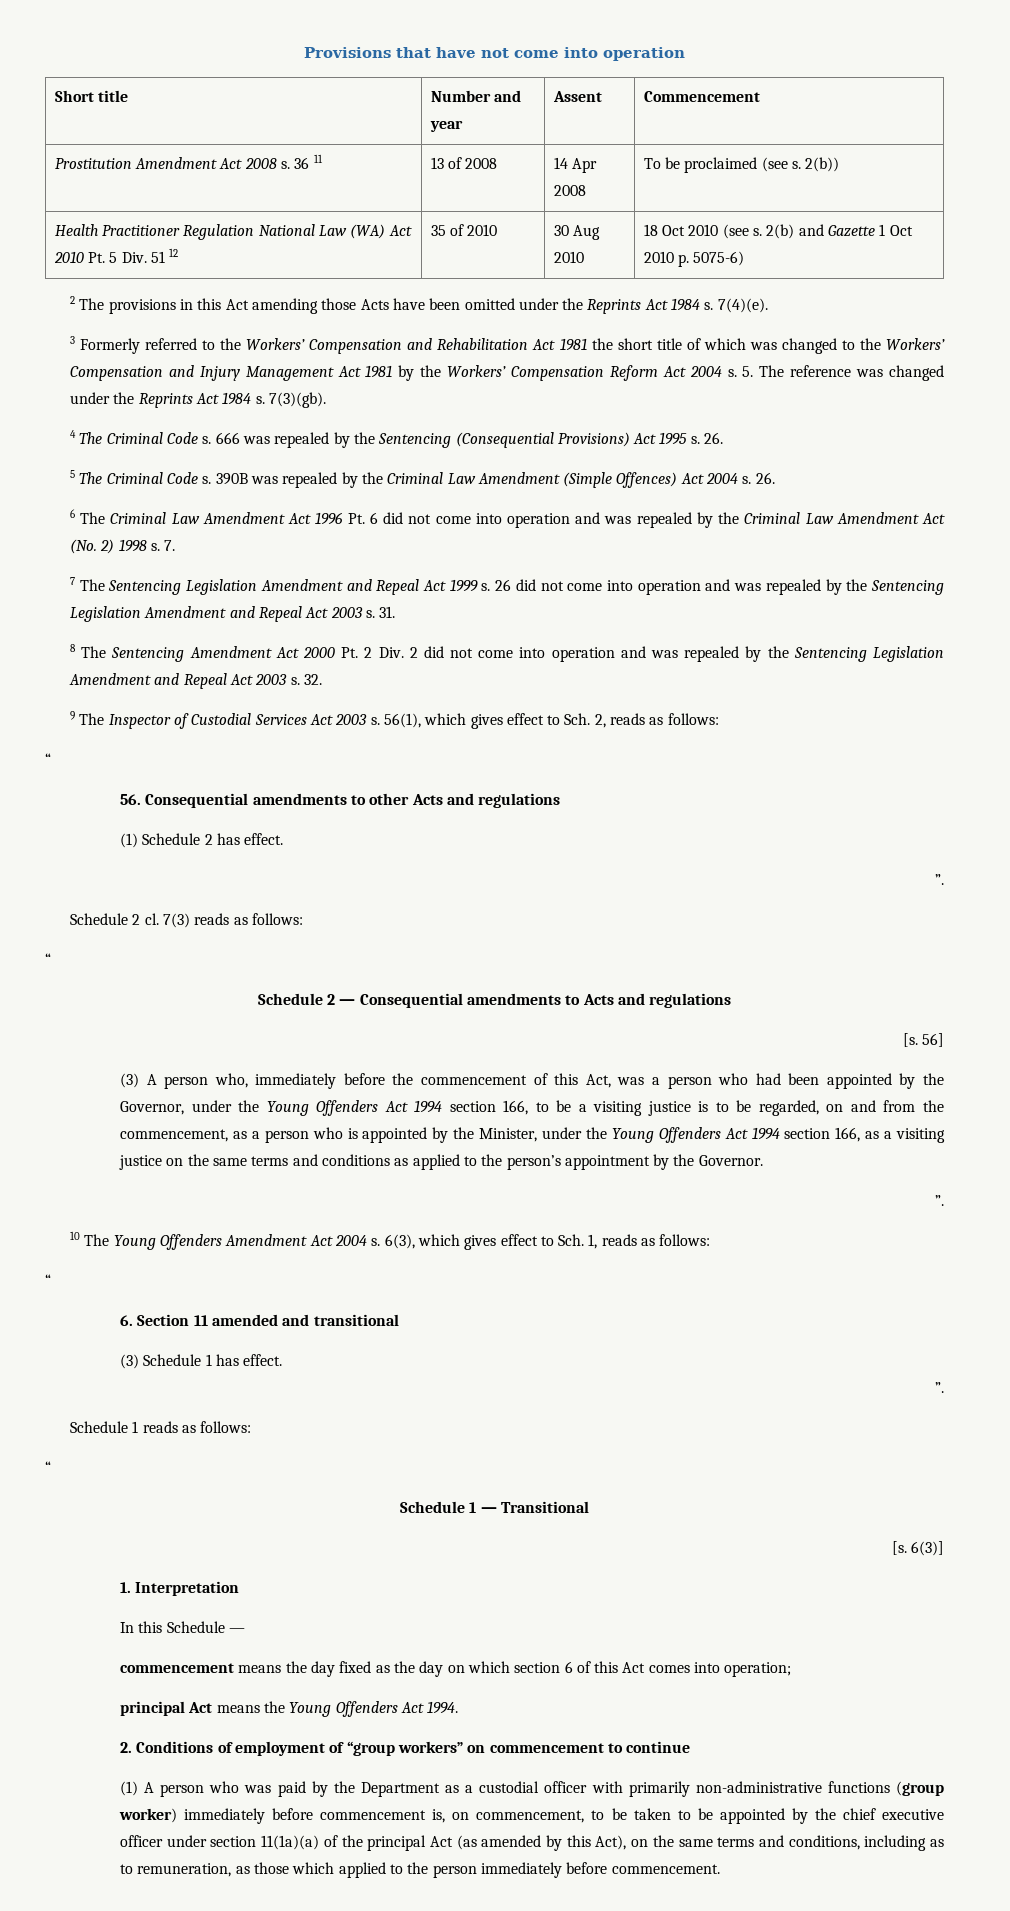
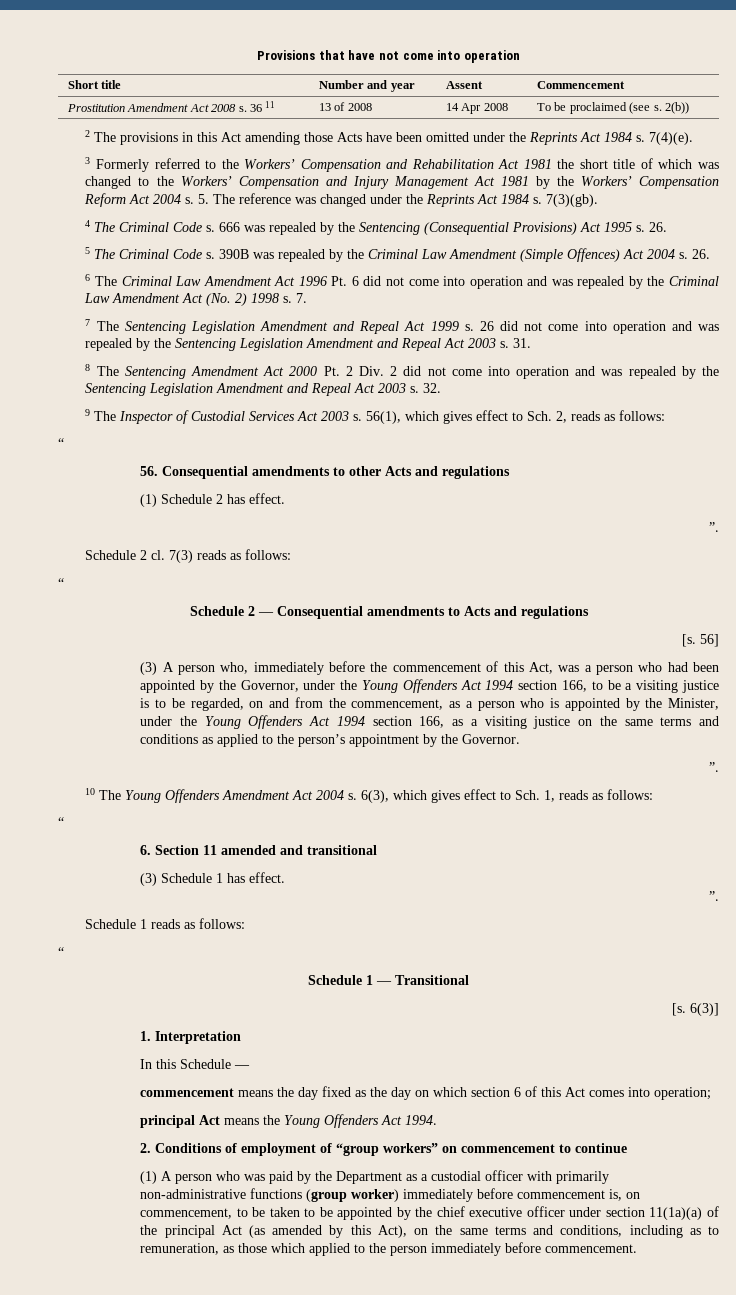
- Health Practitioner Regulation National Law (WA) Act 2010 Pt. 5 Div. 51 12 | 35 of 2010 | 30 Aug 2010 | 18 Oct 2010 (see s. 2(b) and Gazette 1 Oct 2010 p. 5075-6)

